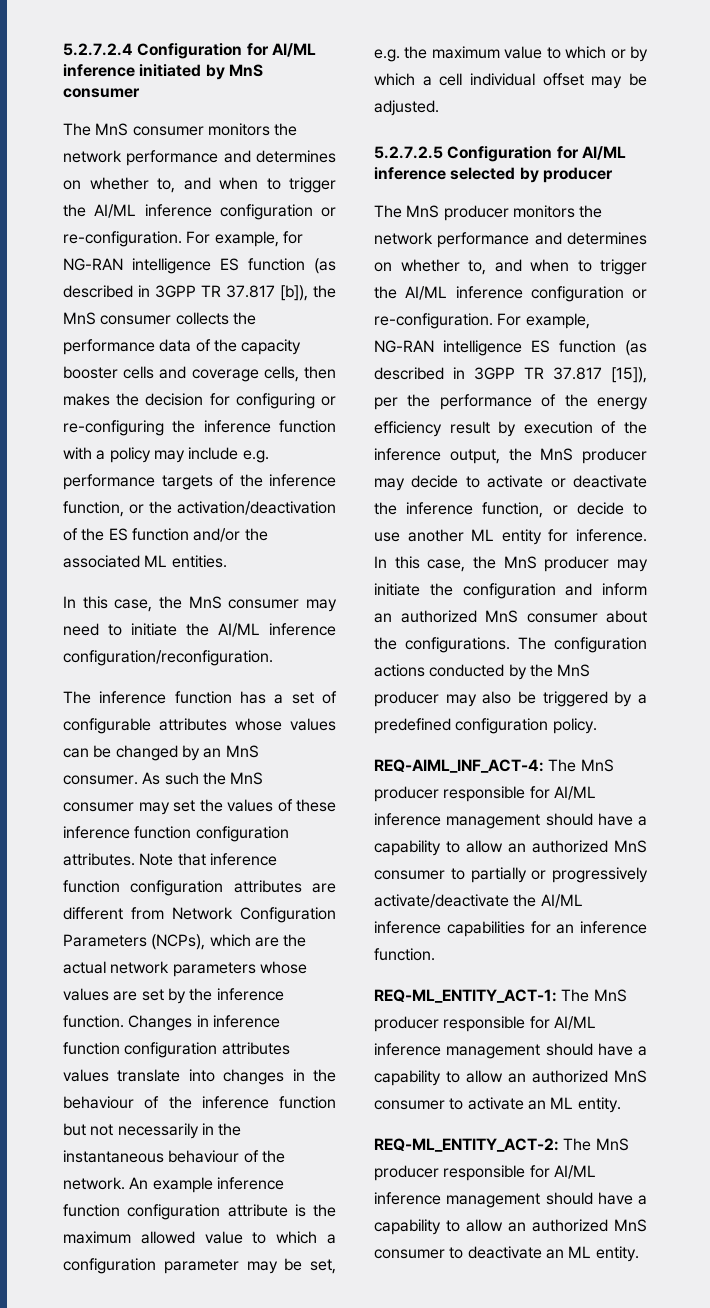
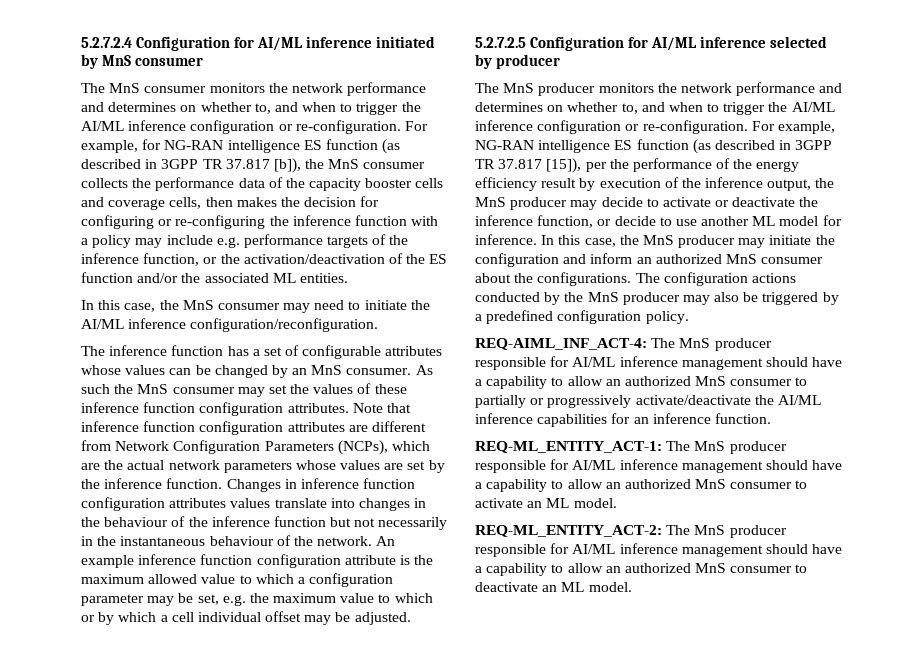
- For example, NG-RAN intelligence ES function (as described in 3GPP TR 37.817 [15]), per the performance of the energy efficiency result by execution of the inference output, the MnS producer may decide to activate or deactivate the inference function, or decide to use another ML entity for inference.
+ For example, NG-RAN intelligence ES function (as described in 3GPP TR 37.817 [15]), per the performance of the energy efficiency result by execution of the inference output, the MnS producer may decide to activate or deactivate the inference function, or decide to use another ML model for inference.
- REQ-ML_ENTITY_ACT-1: The MnS producer responsible for AI/ML inference management should have a capability to allow an authorized MnS consumer to activate an ML entity.
+ REQ-ML_ENTITY_ACT-1: The MnS producer responsible for AI/ML inference management should have a capability to allow an authorized MnS consumer to activate an ML model.
- REQ-ML_ENTITY_ACT-2: The MnS producer responsible for AI/ML inference management should have a capability to allow an authorized MnS consumer to deactivate an ML entity.
+ REQ-ML_ENTITY_ACT-2: The MnS producer responsible for AI/ML inference management should have a capability to allow an authorized MnS consumer to deactivate an ML model.

